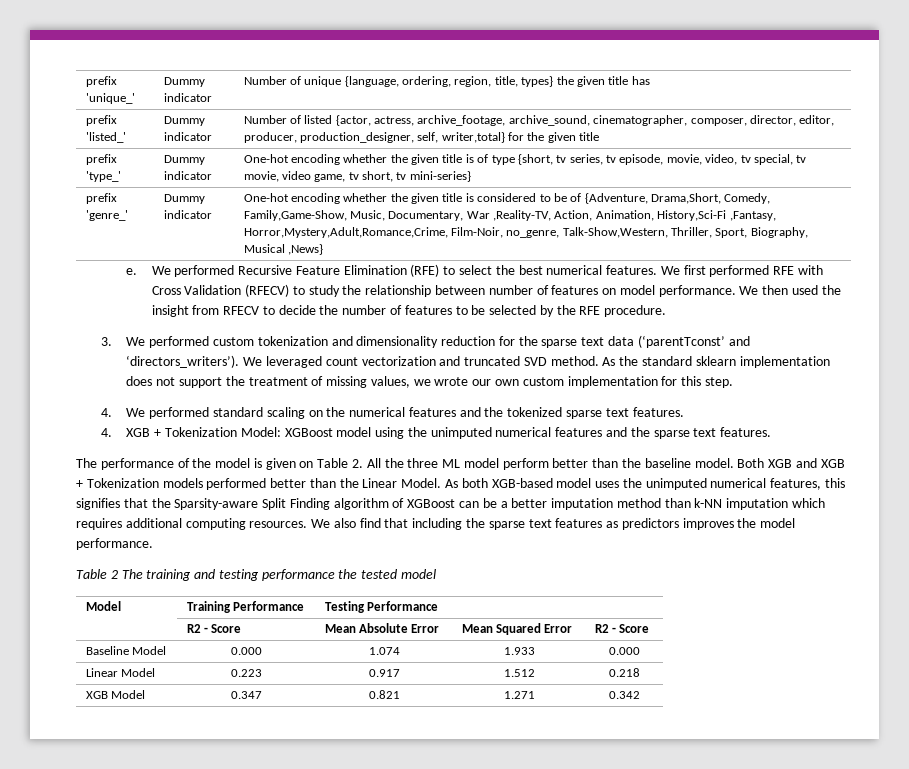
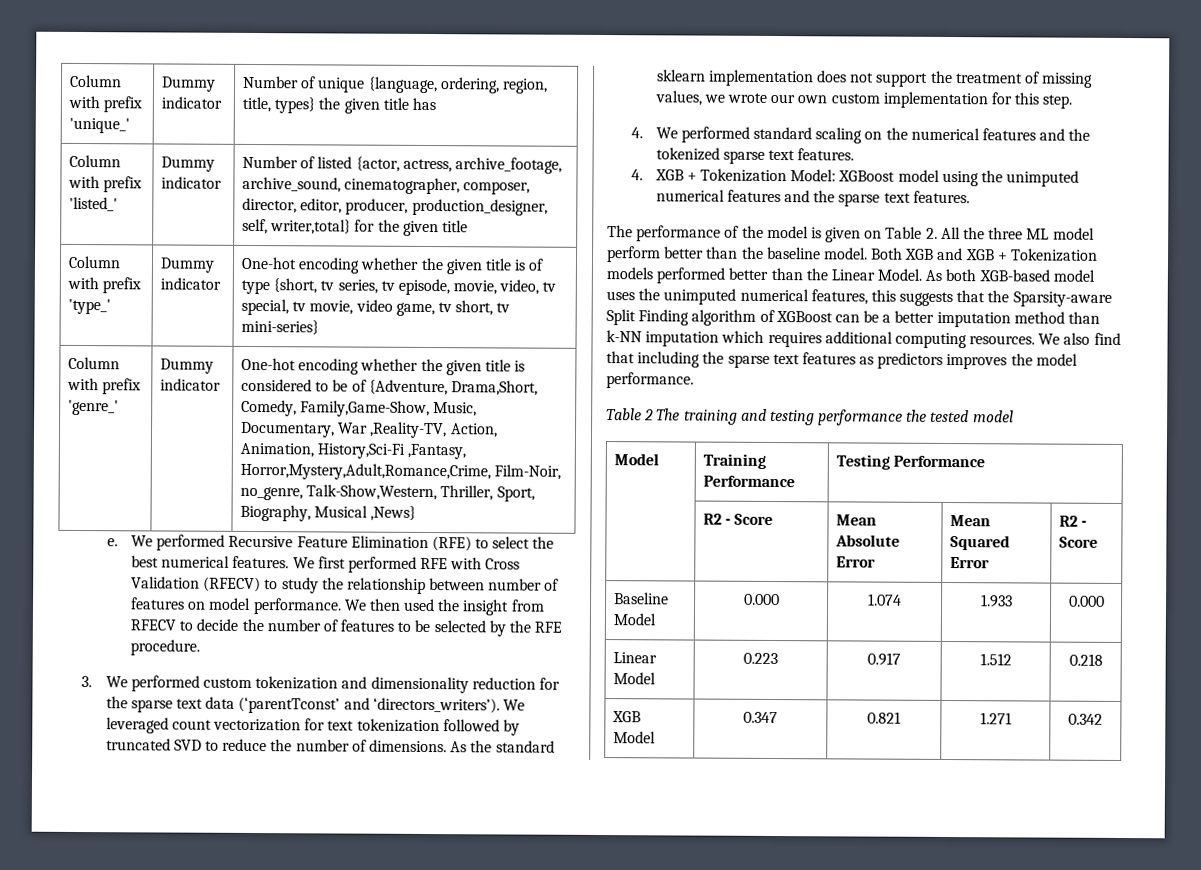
- prefix 'unique_' | Dummy indicator | Number of unique {language, ordering, region, title, types} the given title has
+ Column with prefix 'unique_' | Dummy indicator | Number of unique {language, ordering, region, title, types} the given title has
- prefix 'listed_' | Dummy indicator | Number of listed {actor, actress, archive_footage, archive_sound, cinematographer, composer, director, editor, producer, production_designer, self, writer,total} for the given title
+ Column with prefix 'listed_' | Dummy indicator | Number of listed {actor, actress, archive_footage, archive_sound, cinematographer, composer, director, editor, producer, production_designer, self, writer,total} for the given title
- prefix 'type_' | Dummy indicator | One-hot encoding whether the given title is of type {short, tv series, tv episode, movie, video, tv special, tv movie, video game, tv short, tv mini-series}
+ Column with prefix 'type_' | Dummy indicator | One-hot encoding whether the given title is of type {short, tv series, tv episode, movie, video, tv special, tv movie, video game, tv short, tv mini-series}
- prefix 'genre_' | Dummy indicator | One-hot encoding whether the given title is considered to be of {Adventure, Drama,Short, Comedy, Family,Game-Show, Music, Documentary, War ,Reality-TV, Action, Animation, History,Sci-Fi ,Fantasy, Horror,Mystery,Adult,Romance,Crime, Film-Noir, no_genre, Talk-Show,Western, Thriller, Sport, Biography, Musical ,News}
+ Column with prefix 'genre_' | Dummy indicator | One-hot encoding whether the given title is considered to be of {Adventure, Drama,Short, Comedy, Family,Game-Show, Music, Documentary, War ,Reality-TV, Action, Animation, History,Sci-Fi ,Fantasy, Horror,Mystery,Adult,Romance,Crime, Film-Noir, no_genre, Talk-Show,Western, Thriller, Sport, Biography, Musical ,News}
- We leveraged count vectorization and truncated SVD method.
+ We leveraged count vectorization for text tokenization followed by truncated SVD to reduce the number of dimensions.
- As both XGB-based model uses the unimputed numerical features, this signifies that the Sparsity-aware Split Finding algorithm of XGBoost can be a better imputation method than k-NN imputation which requires additional computing resources.
+ As both XGB-based model uses the unimputed numerical features, this suggests that the Sparsity-aware Split Finding algorithm of XGBoost can be a better imputation method than k-NN imputation which requires additional computing resources.

